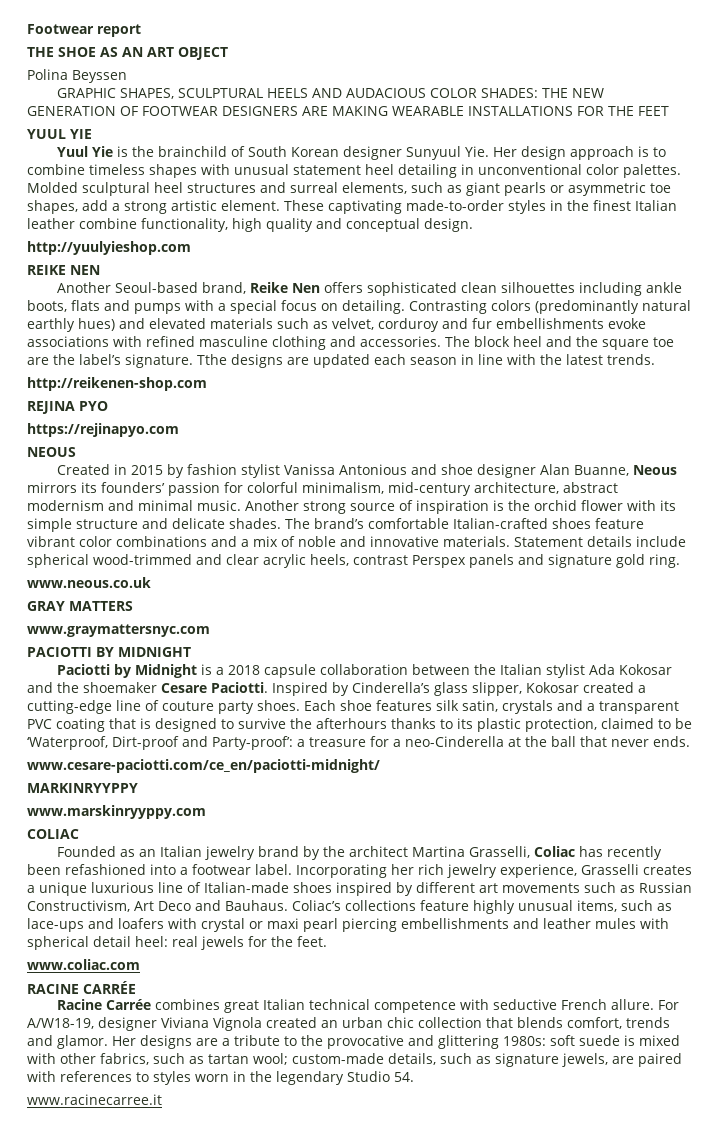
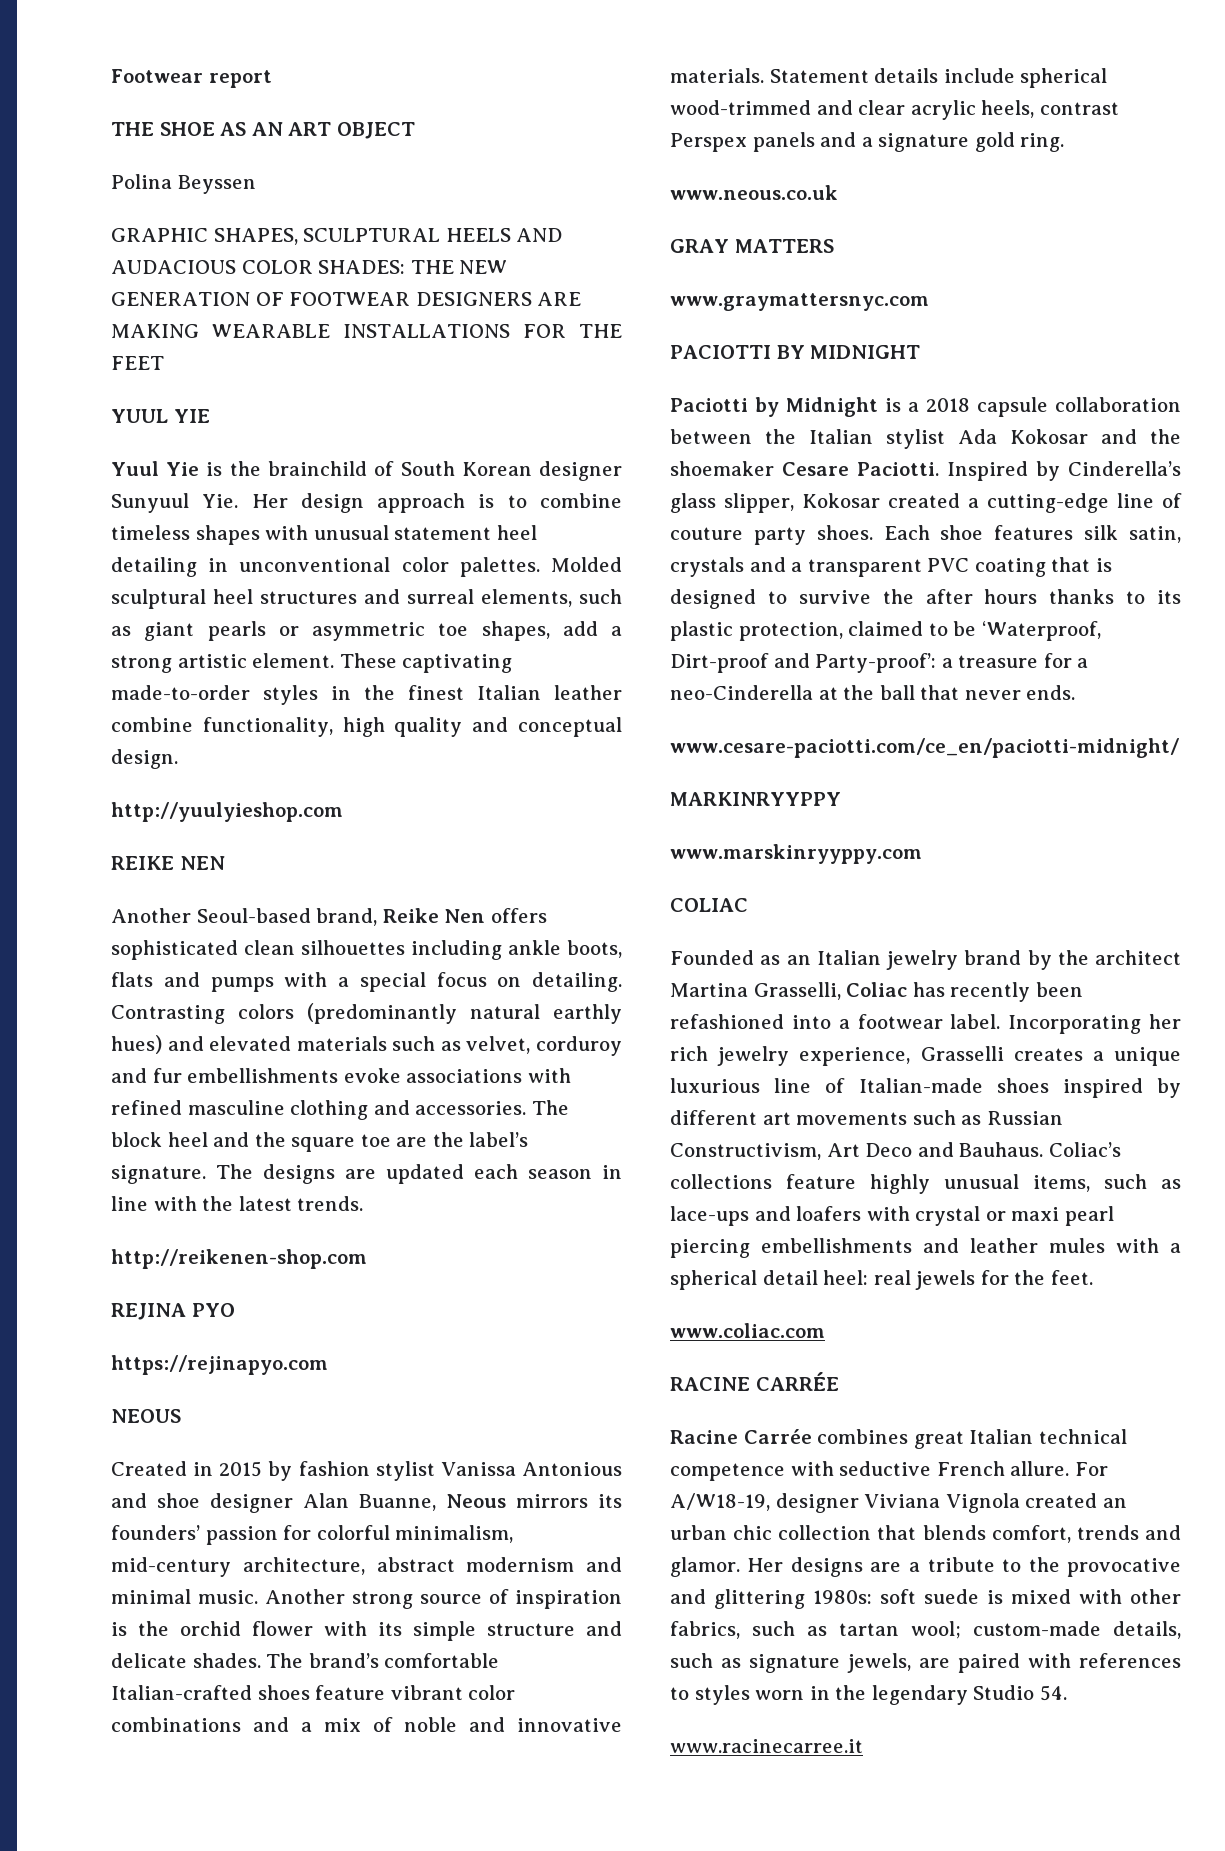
- Tthe designs are updated each season in line with the latest trends.
+ The designs are updated each season in line with the latest trends.
- Statement details include spherical wood-trimmed and clear acrylic heels, contrast Perspex panels and signature gold ring.
+ Statement details include spherical wood-trimmed and clear acrylic heels, contrast Perspex panels and a signature gold ring.
- Each shoe features silk satin, crystals and a transparent PVC coating that is designed to survive the afterhours thanks to its plastic protection, claimed to be ‘Waterproof, Dirt-proof and Party-proof’: a treasure for a neo-Cinderella at the ball that never ends.
+ Each shoe features silk satin, crystals and a transparent PVC coating that is designed to survive the after hours thanks to its plastic protection, claimed to be ‘Waterproof, Dirt-proof and Party-proof’: a treasure for a neo-Cinderella at the ball that never ends.
- Coliac’s collections feature highly unusual items, such as lace-ups and loafers with crystal or maxi pearl piercing embellishments and leather mules with spherical detail heel: real jewels for the feet.
+ Coliac’s collections feature highly unusual items, such as lace-ups and loafers with crystal or maxi pearl piercing embellishments and leather mules with a spherical detail heel: real jewels for the feet.

